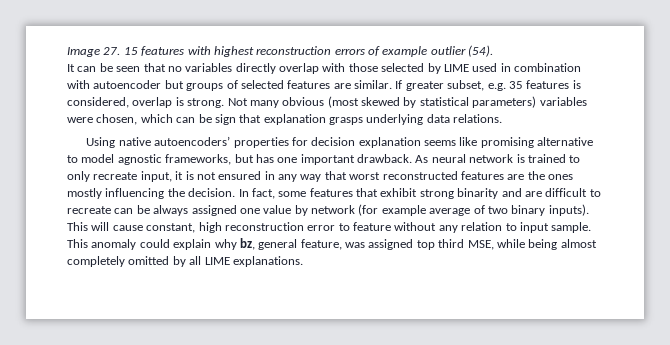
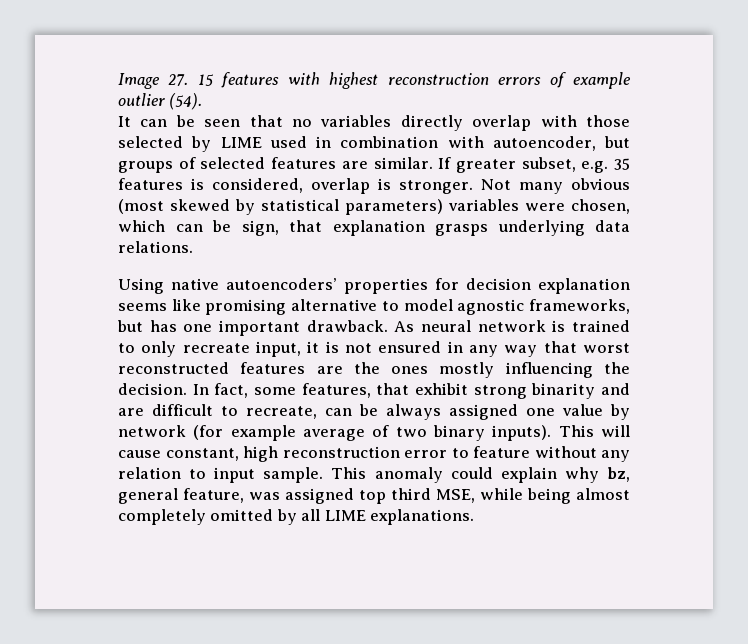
- It can be seen that no variables directly overlap with those selected by LIME used in combination with autoencoder but groups of selected features are similar.
+ It can be seen that no variables directly overlap with those selected by LIME used in combination with autoencoder, but groups of selected features are similar.
- If greater subset, e.g. 35 features is considered, overlap is strong.
+ If greater subset, e.g. 35 features is considered, overlap is stronger.
- Not many obvious (most skewed by statistical parameters) variables were chosen, which can be sign that explanation grasps underlying data relations.
+ Not many obvious (most skewed by statistical parameters) variables were chosen, which can be sign, that explanation grasps underlying data relations.
- In fact, some features that exhibit strong binarity and are difficult to recreate can be always assigned one value by network (for example average of two binary inputs).
+ In fact, some features, that exhibit strong binarity and are difficult to recreate, can be always assigned one value by network (for example average of two binary inputs).

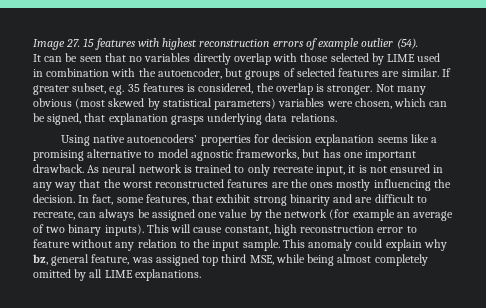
- It can be seen that no variables directly overlap with those selected by LIME used in combination with autoencoder, but groups of selected features are similar.
+ It can be seen that no variables directly overlap with those selected by LIME used in combination with the autoencoder, but groups of selected features are similar.
- If greater subset, e.g. 35 features is considered, overlap is stronger.
+ If greater subset, e.g. 35 features is considered, the overlap is stronger.
- Not many obvious (most skewed by statistical parameters) variables were chosen, which can be sign, that explanation grasps underlying data relations.
+ Not many obvious (most skewed by statistical parameters) variables were chosen, which can be signed, that explanation grasps underlying data relations.
- Using native autoencoders’ properties for decision explanation seems like promising alternative to model agnostic frameworks, but has one important drawback.
+ Using native autoencoders’ properties for decision explanation seems like a promising alternative to model agnostic frameworks, but has one important drawback.
- As neural network is trained to only recreate input, it is not ensured in any way that worst reconstructed features are the ones mostly influencing the decision.
+ As neural network is trained to only recreate input, it is not ensured in any way that the worst reconstructed features are the ones mostly influencing the decision.
- In fact, some features, that exhibit strong binarity and are difficult to recreate, can be always assigned one value by network (for example average of two binary inputs).
+ In fact, some features, that exhibit strong binarity and are difficult to recreate, can always be assigned one value by the network (for example an average of two binary inputs).
- This will cause constant, high reconstruction error to feature without any relation to input sample.
+ This will cause constant, high reconstruction error to feature without any relation to the input sample.

